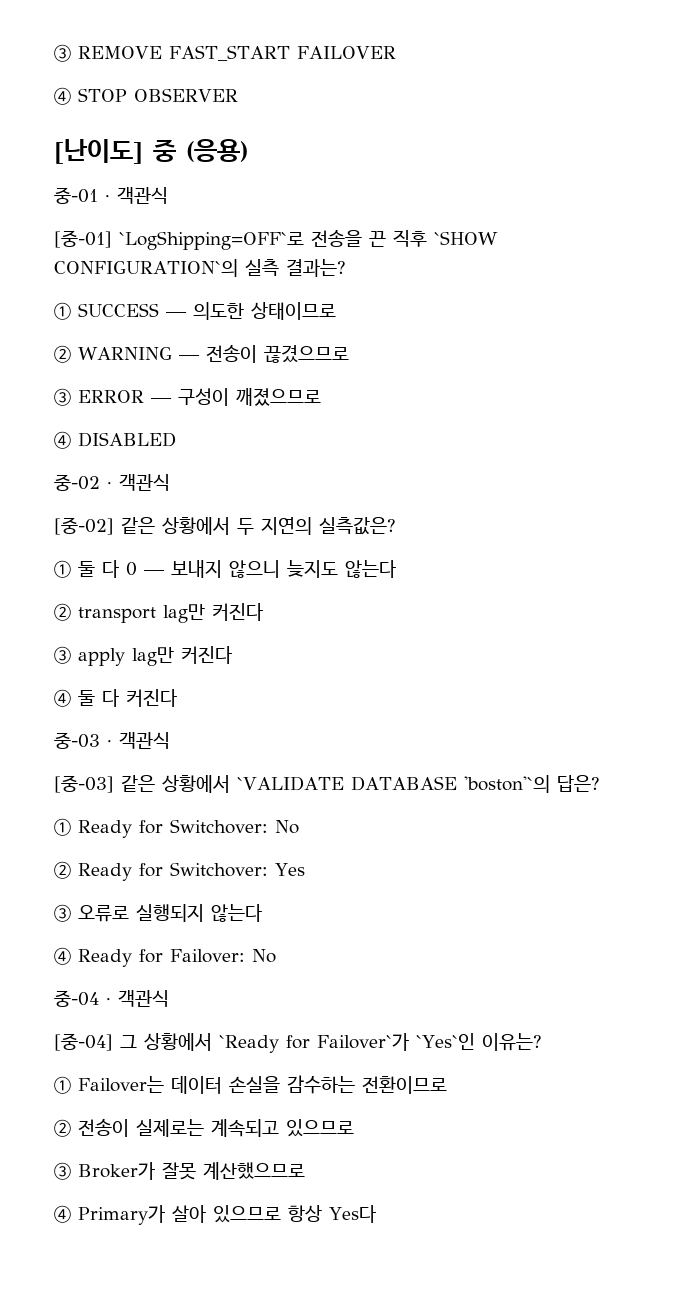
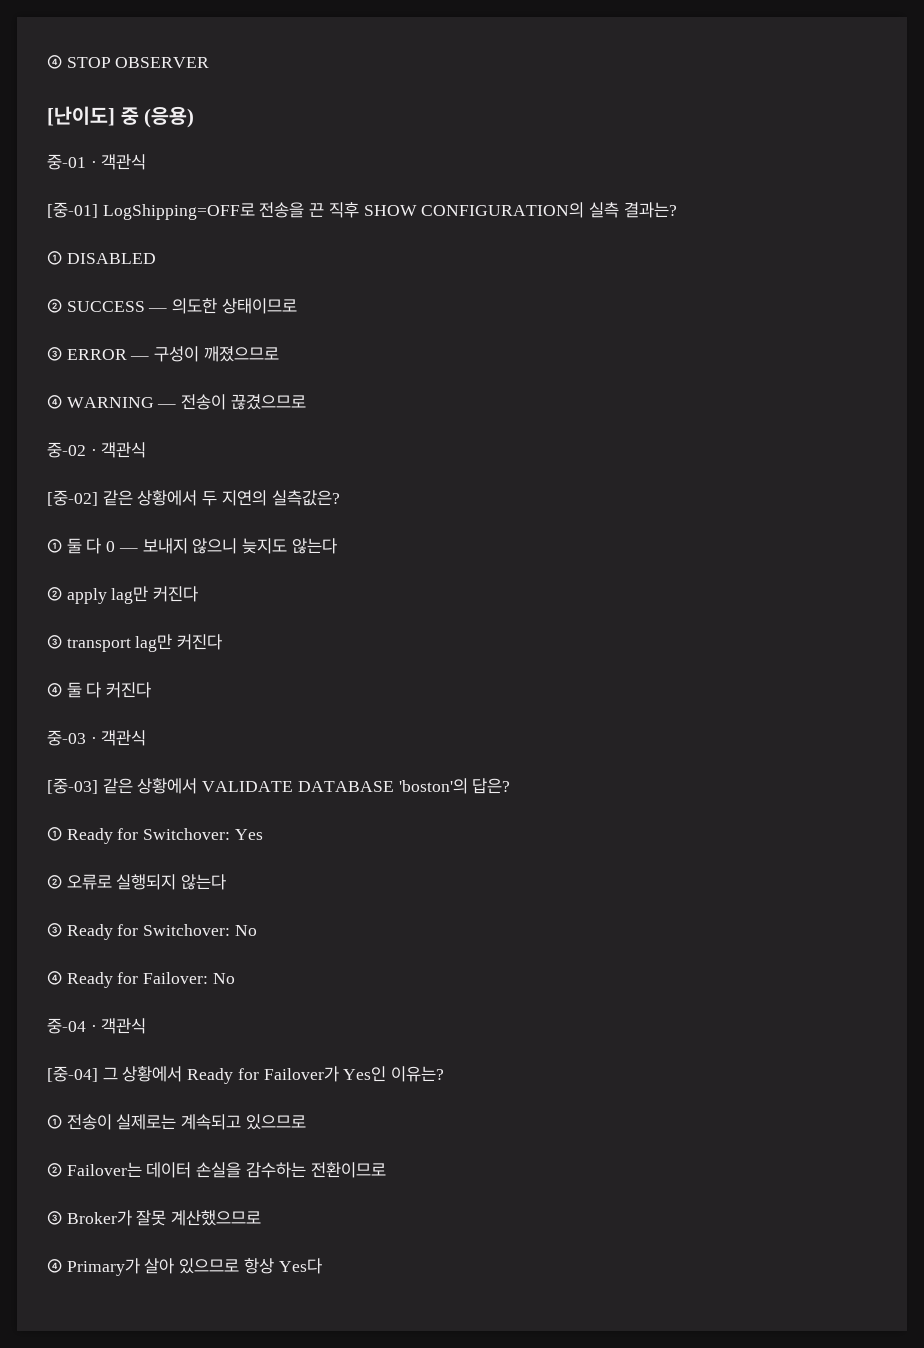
- ③ REMOVE FAST_START FAILOVER
- [중-01] `LogShipping=OFF`로 전송을 끈 직후 `SHOW CONFIGURATION`의 실측 결과는?
+ [중-01] LogShipping=OFF로 전송을 끈 직후 SHOW CONFIGURATION의 실측 결과는?
- ① SUCCESS — 의도한 상태이므로
+ ① DISABLED
+ ② SUCCESS — 의도한 상태이므로
- ② WARNING — 전송이 끊겼으므로
- ④ DISABLED
+ ④ WARNING — 전송이 끊겼으므로
- ② transport lag만 커진다
+ ② apply lag만 커진다
- ③ apply lag만 커진다
+ ③ transport lag만 커진다
- [중-03] 같은 상황에서 `VALIDATE DATABASE 'boston'`의 답은?
+ [중-03] 같은 상황에서 VALIDATE DATABASE 'boston'의 답은?
- ① Ready for Switchover: No
- ② Ready for Switchover: Yes
- ③ 오류로 실행되지 않는다
+ ① Ready for Switchover: Yes
+ ② 오류로 실행되지 않는다
+ ③ Ready for Switchover: No
- [중-04] 그 상황에서 `Ready for Failover`가 `Yes`인 이유는?
- ① Failover는 데이터 손실을 감수하는 전환이므로
+ [중-04] 그 상황에서 Ready for Failover가 Yes인 이유는?
+ ① 전송이 실제로는 계속되고 있으므로
+ ② Failover는 데이터 손실을 감수하는 전환이므로
- ② 전송이 실제로는 계속되고 있으므로

